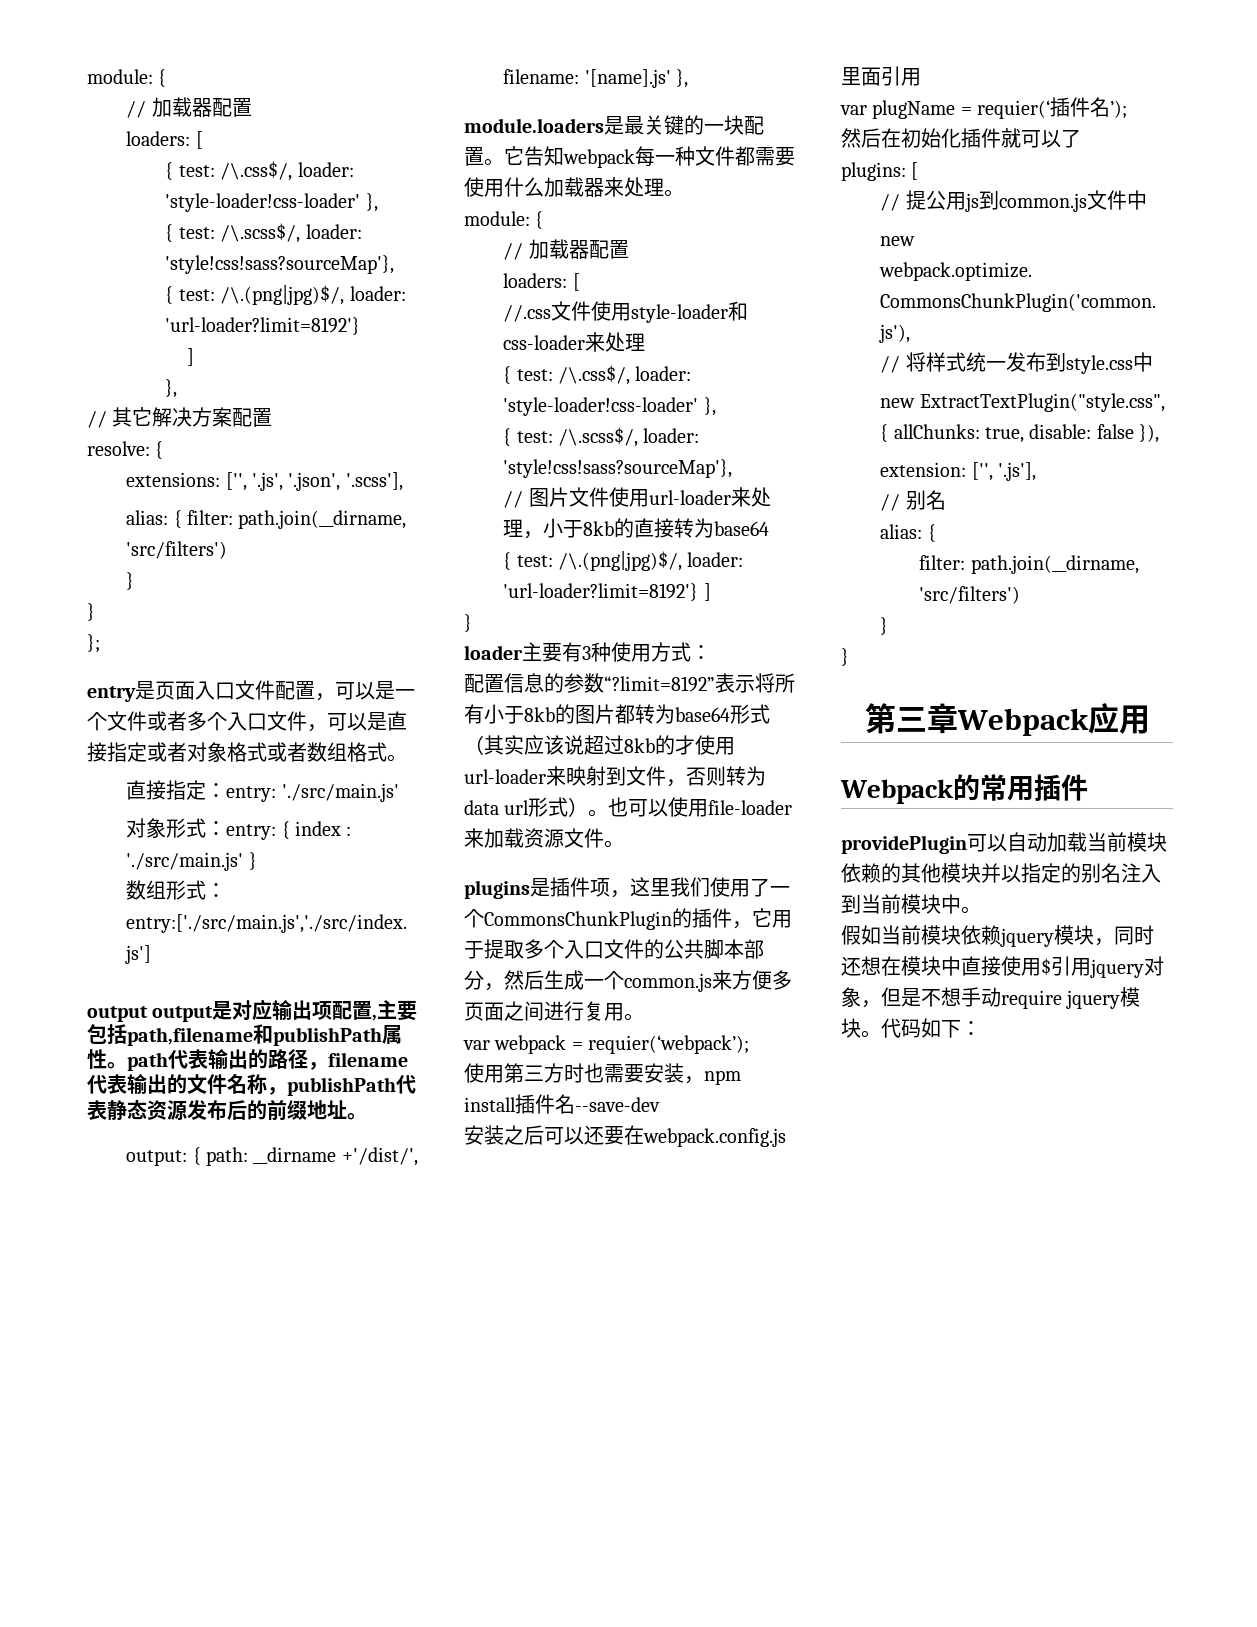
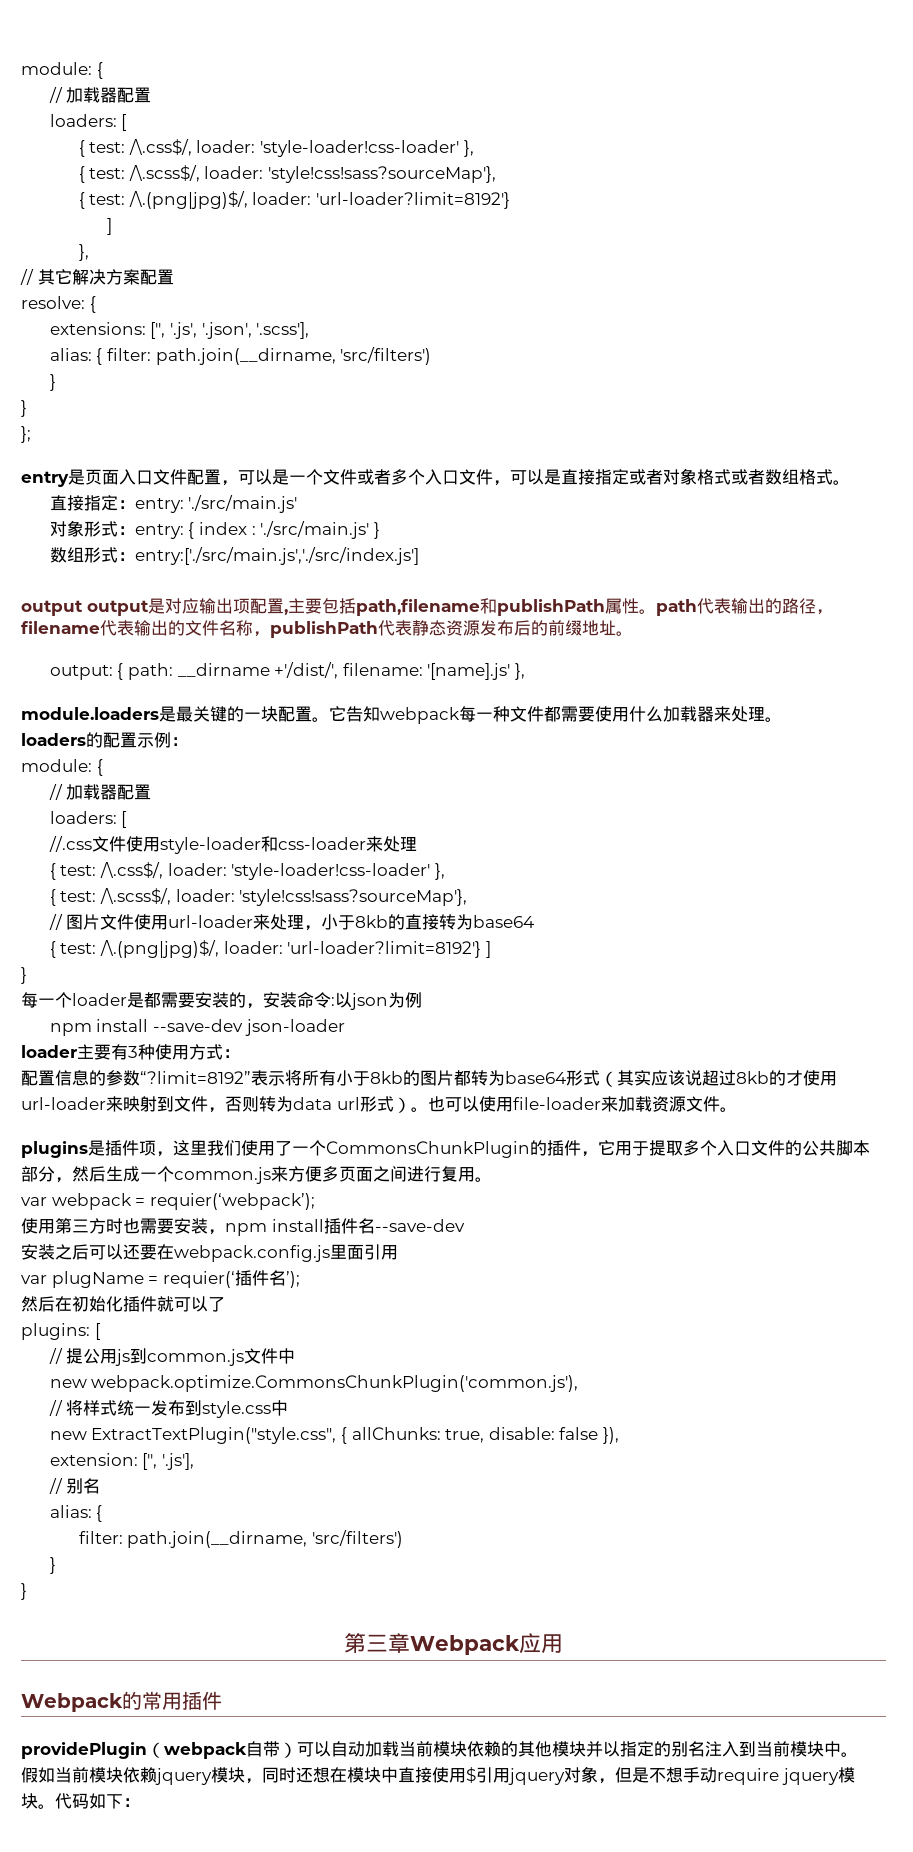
+ loaders的配置示例：
+ 每一个loader是都需要安装的，安装命令:以json为例
+ npm install --save-dev json-loader
- providePlugin可以自动加载当前模块依赖的其他模块并以指定的别名注入到当前模块中。
+ providePlugin（webpack自带）可以自动加载当前模块依赖的其他模块并以指定的别名注入到当前模块中。

